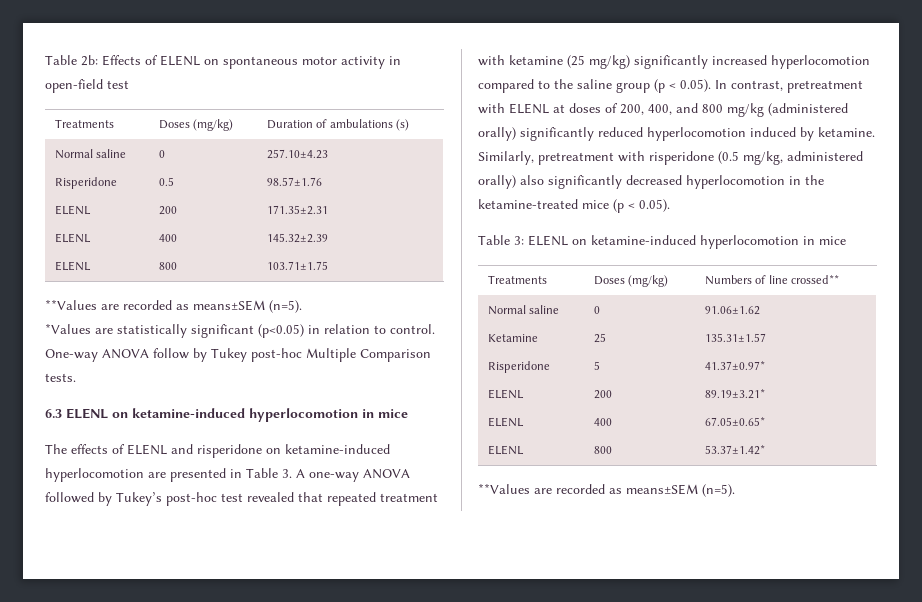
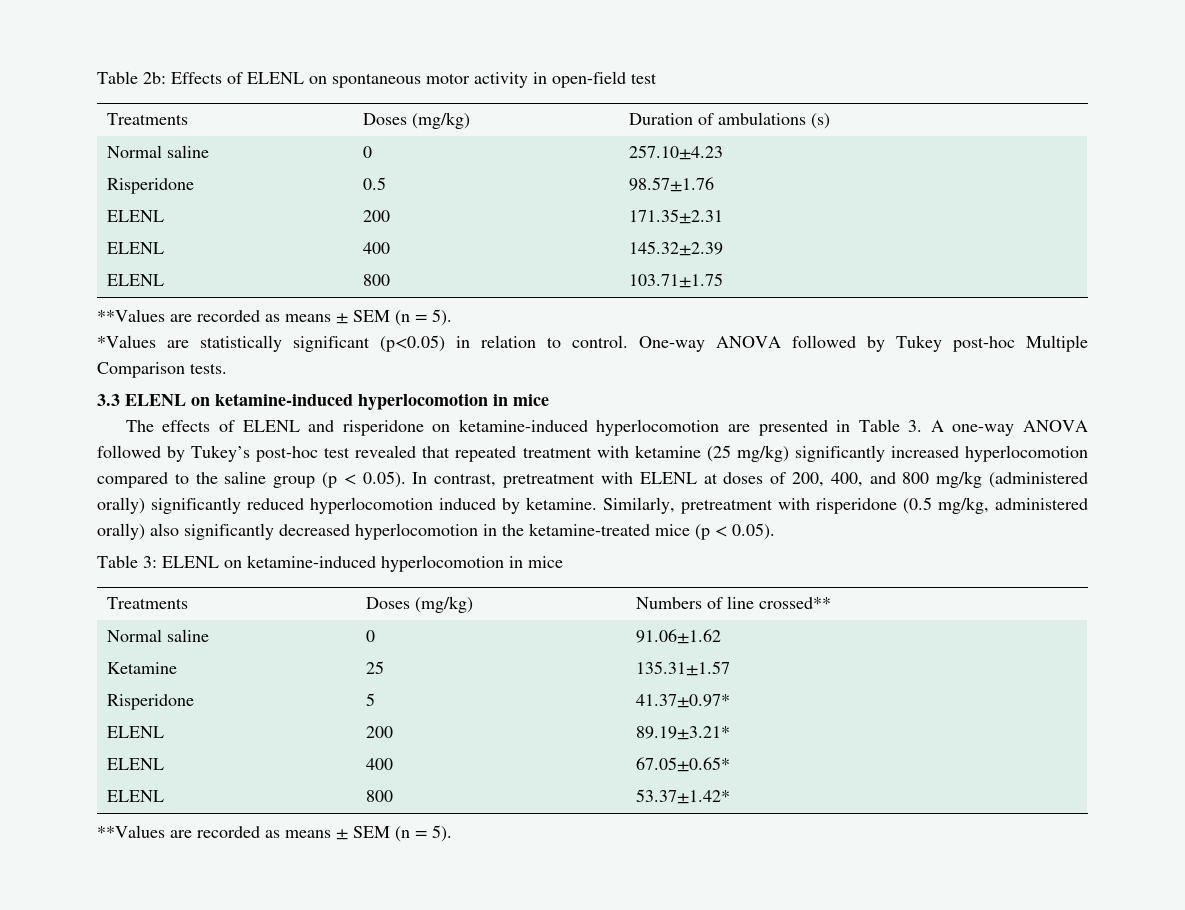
  Treatments | Doses (mg/kg) | Duration of ambulations (s)
  Normal saline
  Risperidone
  ELENL
  ELENL
  ELENL | 0
  0.5
  200
  400
  800 | 257.10±4.23
  98.57±1.76
  171.35±2.31
  145.32±2.39
  103.71±1.75
- **Values are recorded as means±SEM (n=5).
+ **Values are recorded as means ± SEM (n = 5).
- One-way ANOVA follow by Tukey post-hoc Multiple Comparison tests.
+ One-way ANOVA followed by Tukey post-hoc Multiple Comparison tests.
- 6.3 ELENL on ketamine-induced hyperlocomotion in mice
+ 3.3 ELENL on ketamine-induced hyperlocomotion in mice
  Treatments | Doses (mg/kg) | Numbers of line crossed**
  Normal saline
  Ketamine
  Risperidone
  ELENL
  ELENL
  ELENL | 0
  25
  5
  200
  400
  800 | 91.06±1.62
  135.31±1.57
  41.37±0.97*
  89.19±3.21*
  67.05±0.65*
  53.37±1.42*
- **Values are recorded as means±SEM (n=5).
+ **Values are recorded as means ± SEM (n = 5).

